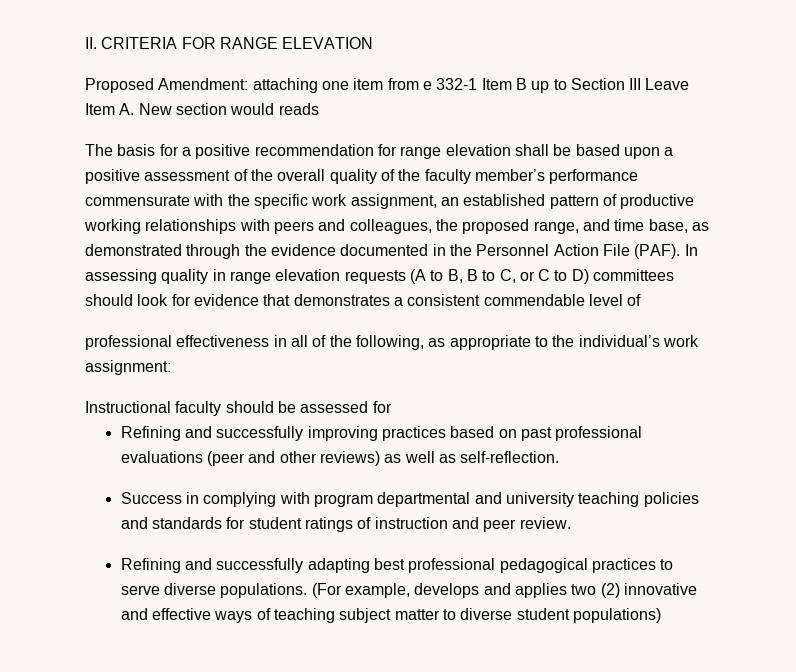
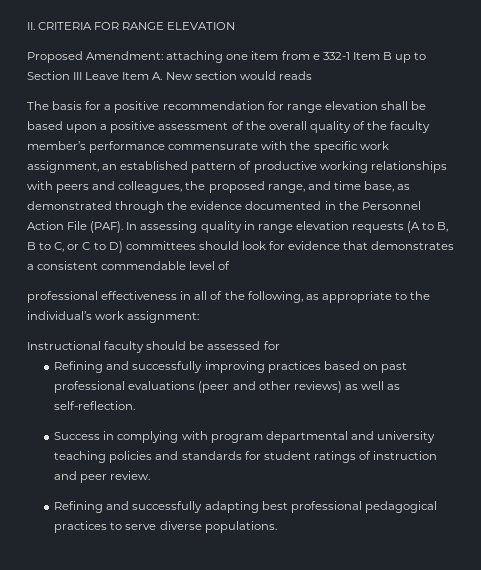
- (For example, develops and applies two (2) innovative and effective ways of teaching subject matter to diverse student populations)

